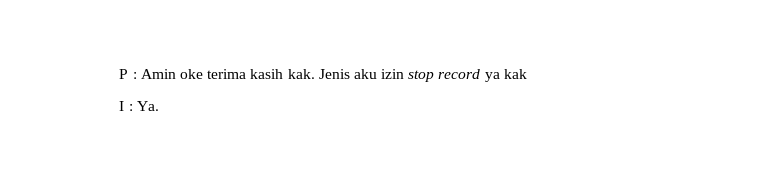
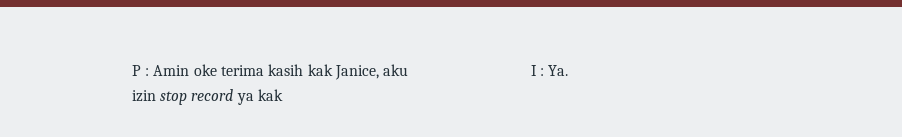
- P : Amin oke terima kasih kak. Jenis aku izin stop record ya kak
+ P : Amin oke terima kasih kak Janice, aku izin stop record ya kak

